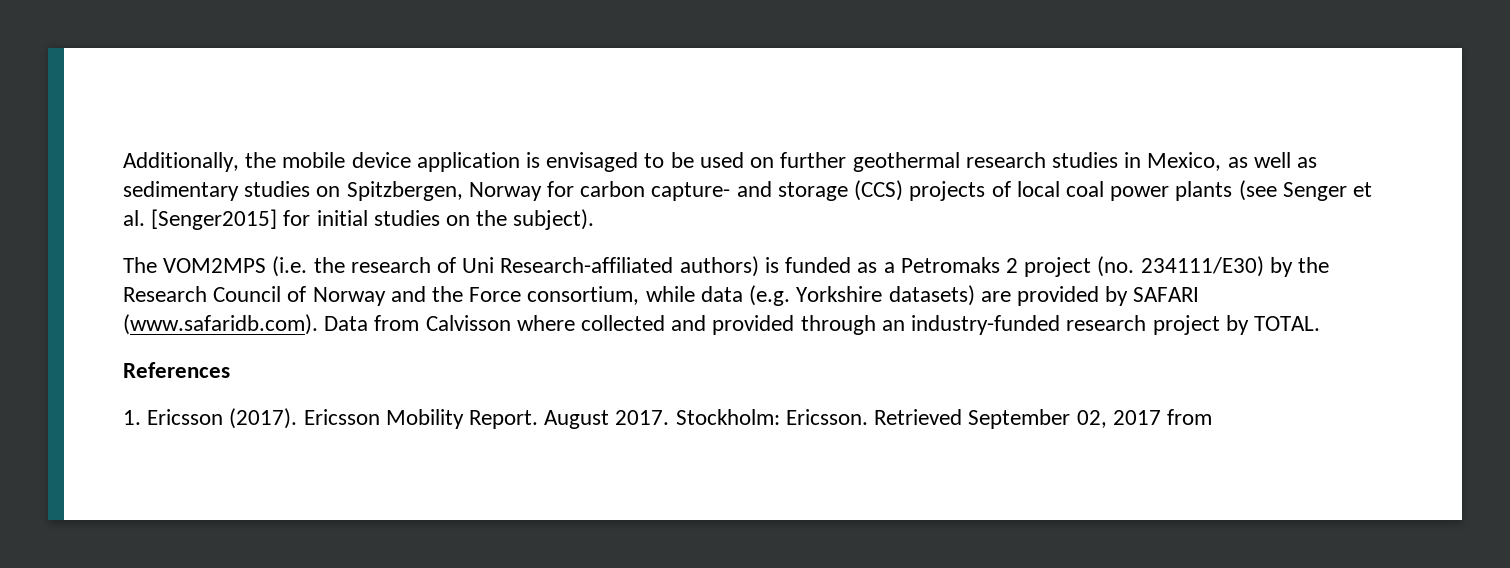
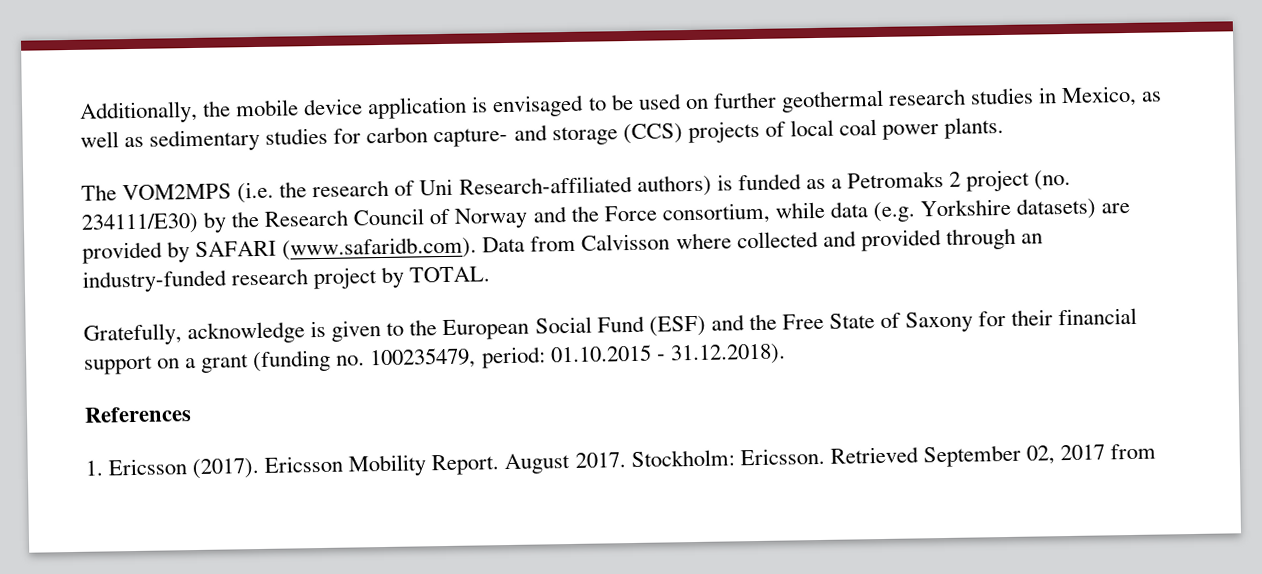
- Additionally, the mobile device application is envisaged to be used on further geothermal research studies in Mexico, as well as sedimentary studies on Spitzbergen, Norway for carbon capture- and storage (CCS) projects of local coal power plants (see Senger et al. [Senger2015] for initial studies on the subject).
+ Additionally, the mobile device application is envisaged to be used on further geothermal research studies in Mexico, as well as sedimentary studies for carbon capture- and storage (CCS) projects of local coal power plants.
+ Gratefully, acknowledge is given to the European Social Fund (ESF) and the Free State of Saxony for their financial support on a grant (funding no. 100235479, period: 01.10.2015 - 31.12.2018).

